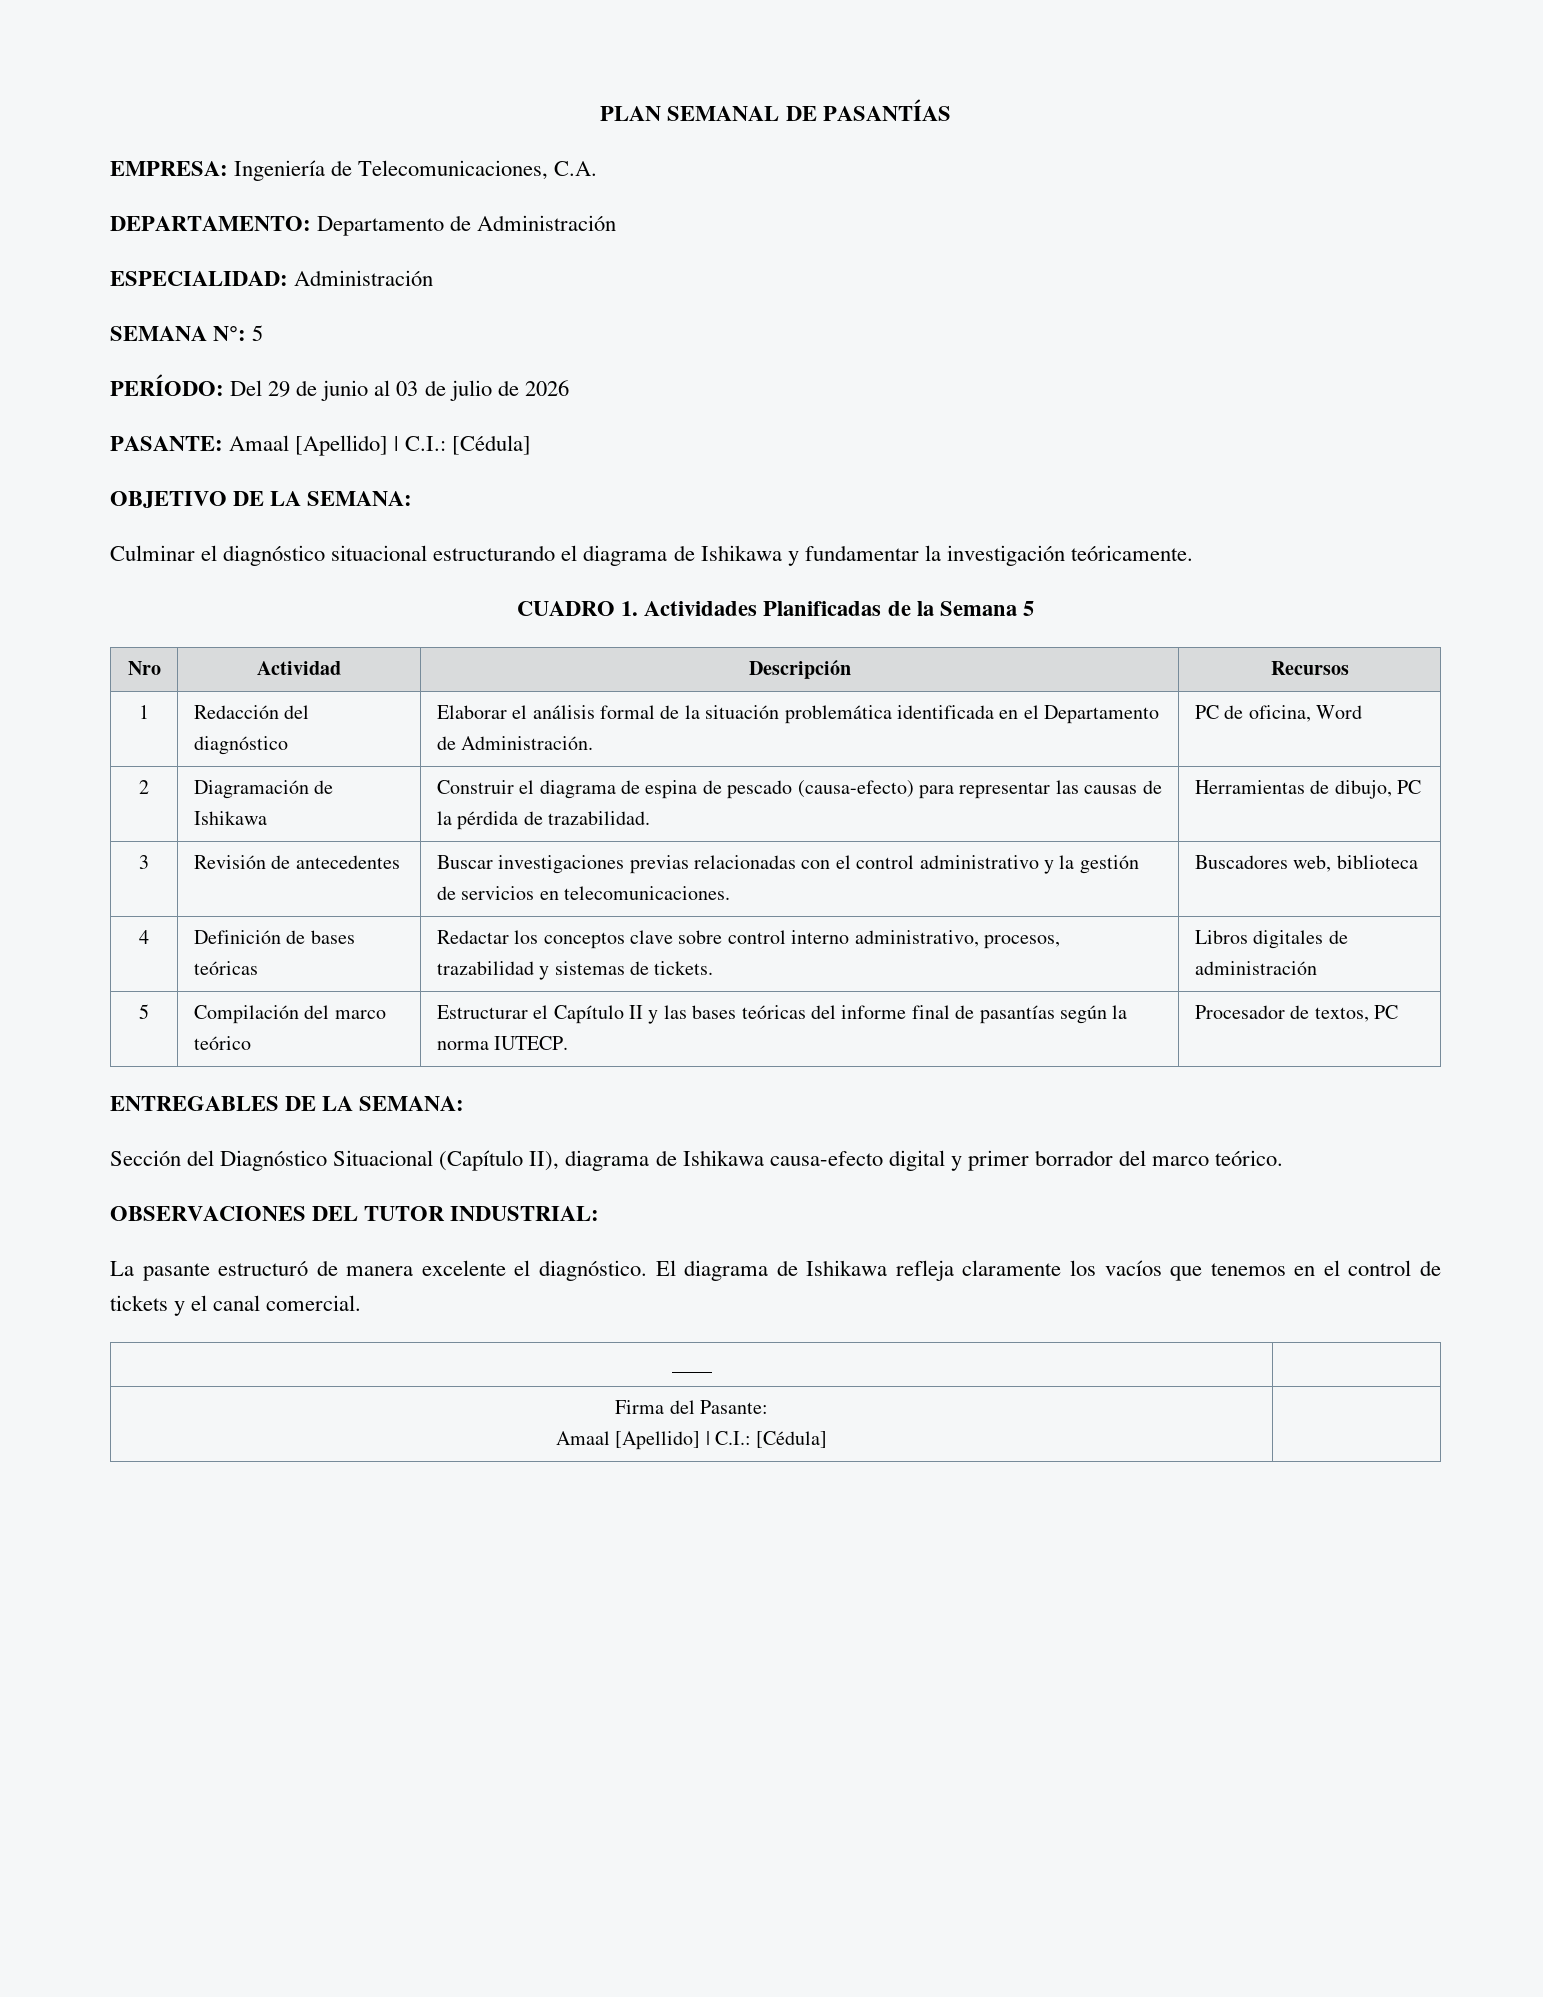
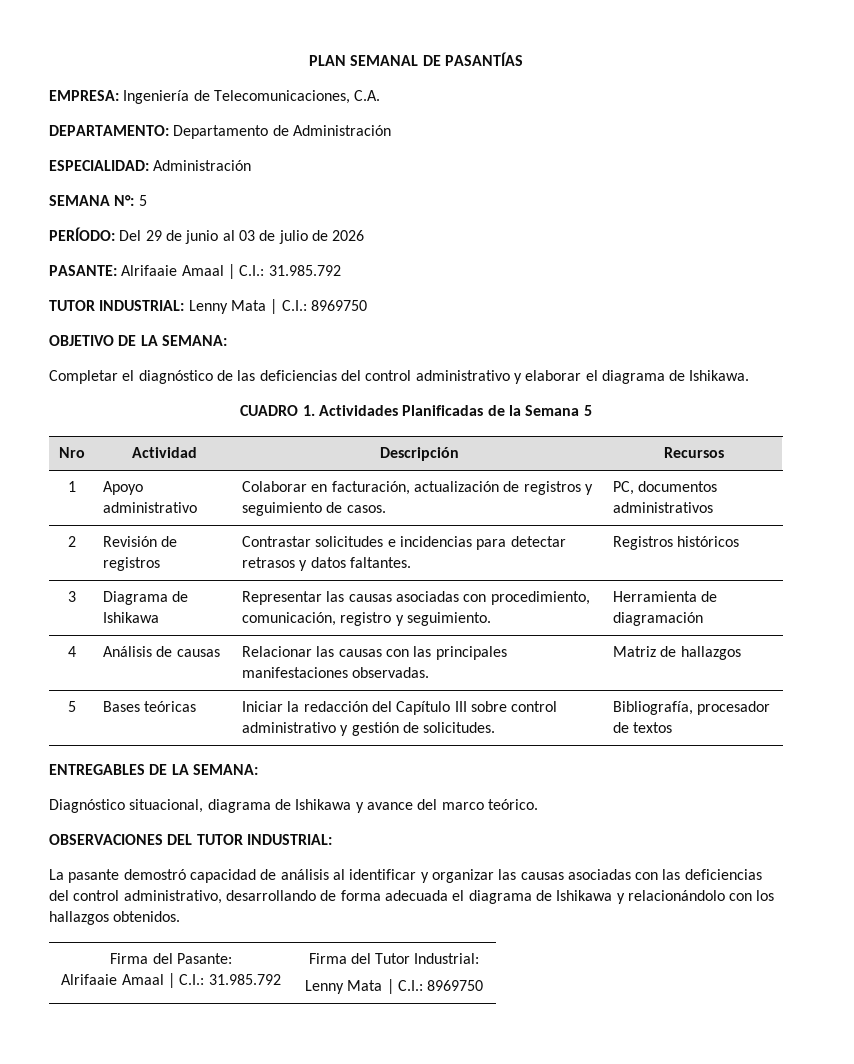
- PASANTE: Amaal [Apellido] | C.I.: [Cédula]
+ PASANTE: Alrifaaie Amaal | C.I.: 31.985.792
+ TUTOR INDUSTRIAL: Lenny Mata | C.I.: 8969750
- Culminar el diagnóstico situacional estructurando el diagrama de Ishikawa y fundamentar la investigación teóricamente.
+ Completar el diagnóstico de las deficiencias del control administrativo y elaborar el diagrama de Ishikawa.
- 1 | Redacción del diagnóstico | Elaborar el análisis formal de la situación problemática identificada en el Departamento de Administración. | PC de oficina, Word
- 2 | Diagramación de Ishikawa | Construir el diagrama de espina de pescado (causa-efecto) para representar las causas de la pérdida de trazabilidad. | Herramientas de dibujo, PC
- 3 | Revisión de antecedentes | Buscar investigaciones previas relacionadas con el control administrativo y la gestión de servicios en telecomunicaciones. | Buscadores web, biblioteca
- 4 | Definición de bases teóricas | Redactar los conceptos clave sobre control interno administrativo, procesos, trazabilidad y sistemas de tickets. | Libros digitales de administración
- 5 | Compilación del marco teórico | Estructurar el Capítulo II y las bases teóricas del informe final de pasantías según la norma IUTECP. | Procesador de textos, PC
+ 1 | Apoyo administrativo | Colaborar en facturación, actualización de registros y seguimiento de casos. | PC, documentos administrativos
+ 2 | Revisión de registros | Contrastar solicitudes e incidencias para detectar retrasos y datos faltantes. | Registros históricos
+ 3 | Diagrama de Ishikawa | Representar las causas asociadas con procedimiento, comunicación, registro y seguimiento. | Herramienta de diagramación
+ 4 | Análisis de causas | Relacionar las causas con las principales manifestaciones observadas. | Matriz de hallazgos
+ 5 | Bases teóricas | Iniciar la redacción del Capítulo III sobre control administrativo y gestión de solicitudes. | Bibliografía, procesador de textos
  ENTREGABLES DE LA SEMANA:
- Sección del Diagnóstico Situacional (Capítulo II), diagrama de Ishikawa causa-efecto digital y primer borrador del marco teórico.
+ Diagnóstico situacional, diagrama de Ishikawa y avance del marco teórico.
- La pasante estructuró de manera excelente el diagnóstico. El diagrama de Ishikawa refleja claramente los vacíos que tenemos en el control de tickets y el canal comercial.
- ____ |
+ La pasante demostró capacidad de análisis al identificar y organizar las causas asociadas con las deficiencias del control administrativo, desarrollando de forma adecuada el diagrama de Ishikawa y relacionándolo con los hallazgos obtenidos.
  Firma del Pasante:
- Amaal [Apellido] | C.I.: [Cédula] |
+ Alrifaaie Amaal | C.I.: 31.985.792 | Firma del Tutor Industrial:
+ Lenny Mata | C.I.: 8969750

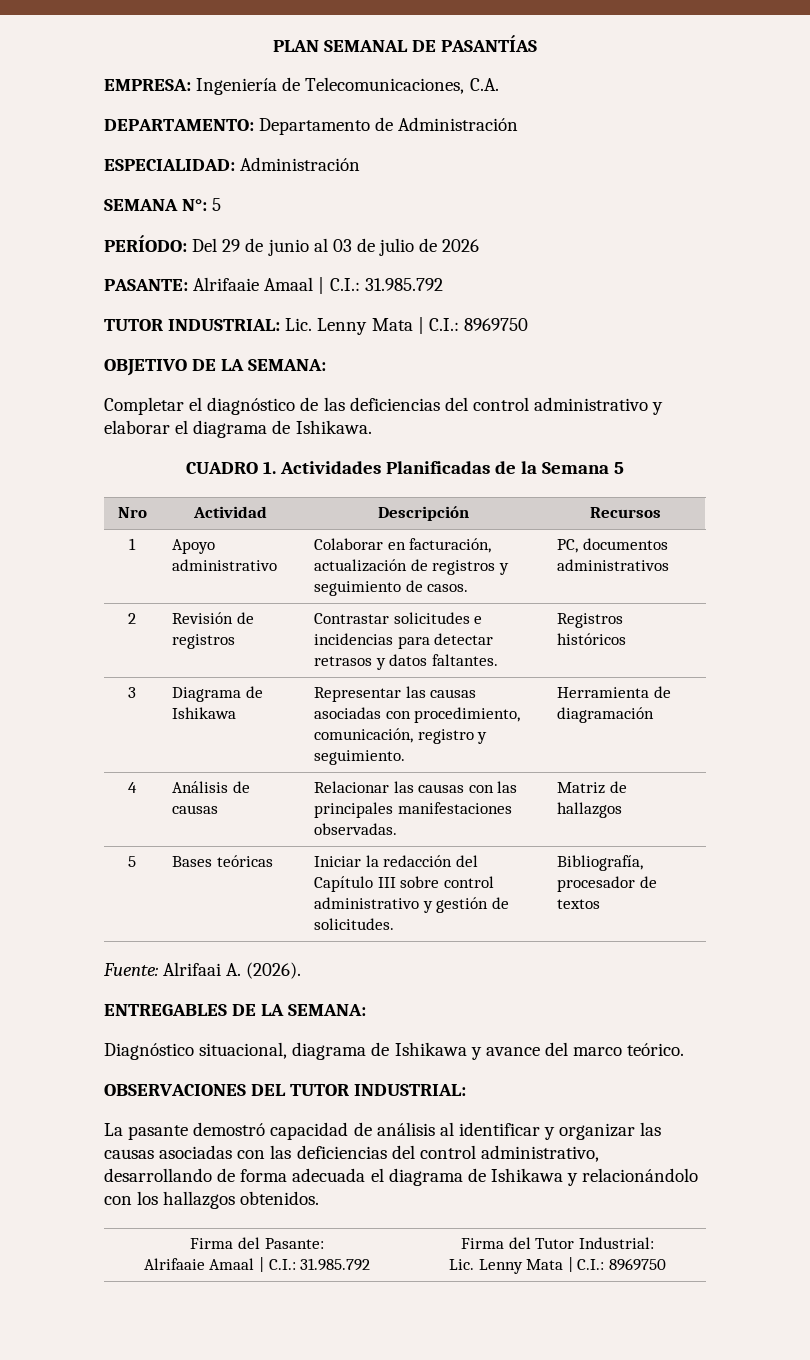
- TUTOR INDUSTRIAL: Lenny Mata | C.I.: 8969750
+ TUTOR INDUSTRIAL: Lic. Lenny Mata | C.I.: 8969750
+ Fuente: Alrifaai A. (2026).
  Firma del Pasante:
  Alrifaaie Amaal | C.I.: 31.985.792 | Firma del Tutor Industrial:
- Lenny Mata | C.I.: 8969750
+ Lic. Lenny Mata | C.I.: 8969750

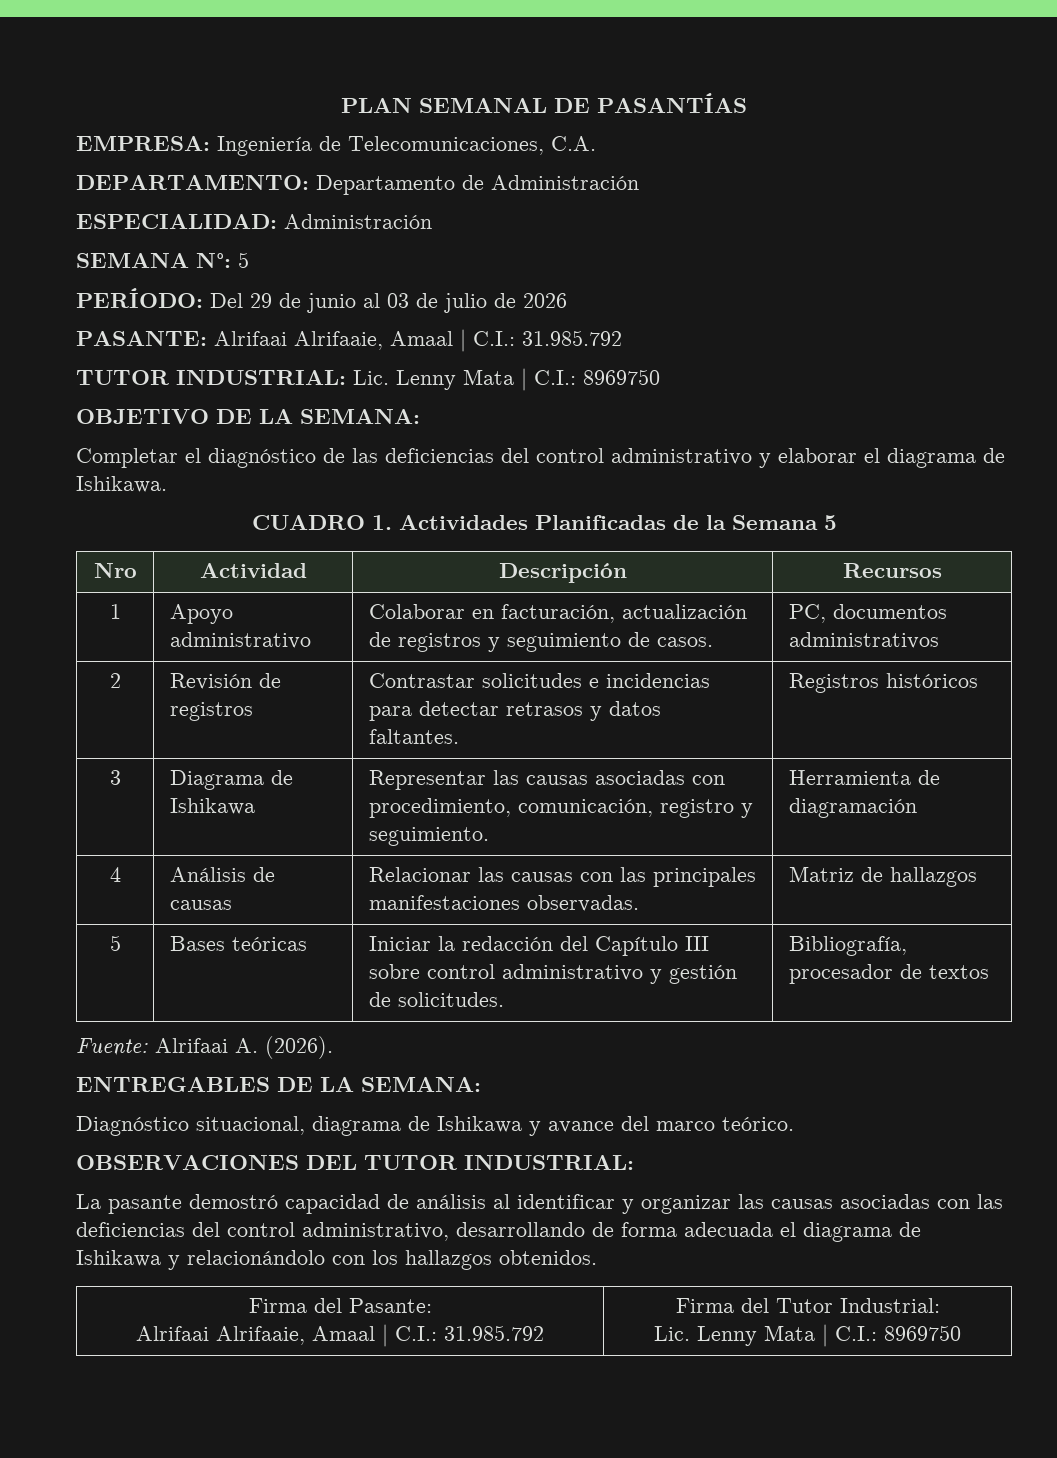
- PASANTE: Alrifaaie Amaal | C.I.: 31.985.792
+ PASANTE: Alrifaai Alrifaaie, Amaal | C.I.: 31.985.792
  Firma del Pasante:
- Alrifaaie Amaal | C.I.: 31.985.792 | Firma del Tutor Industrial:
+ Alrifaai Alrifaaie, Amaal | C.I.: 31.985.792 | Firma del Tutor Industrial:

